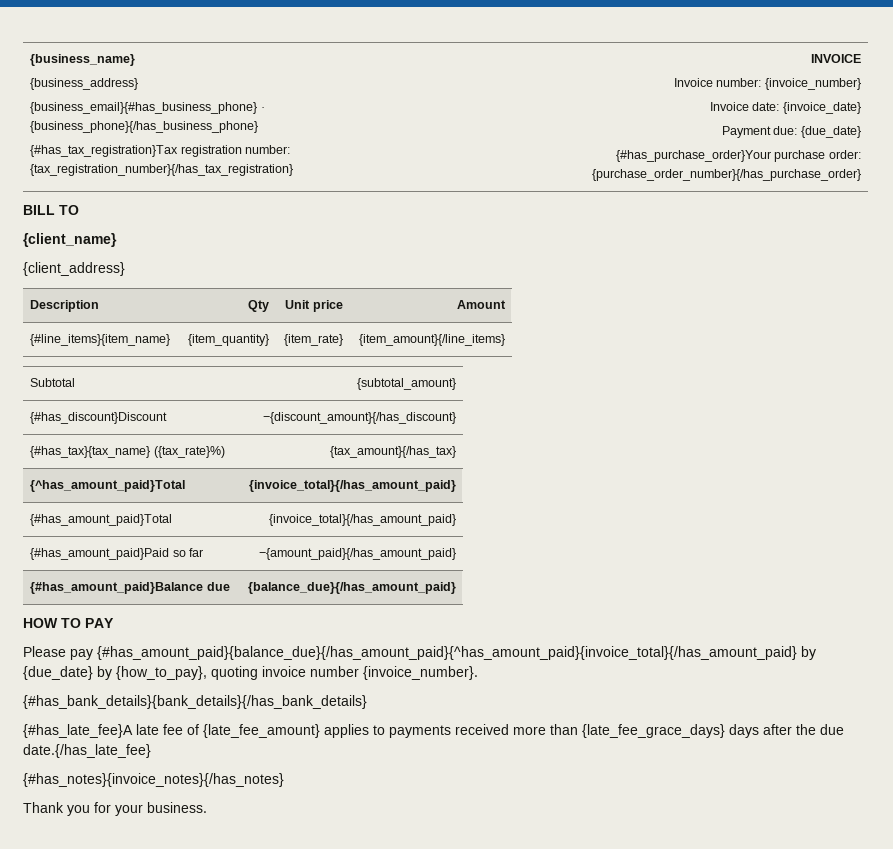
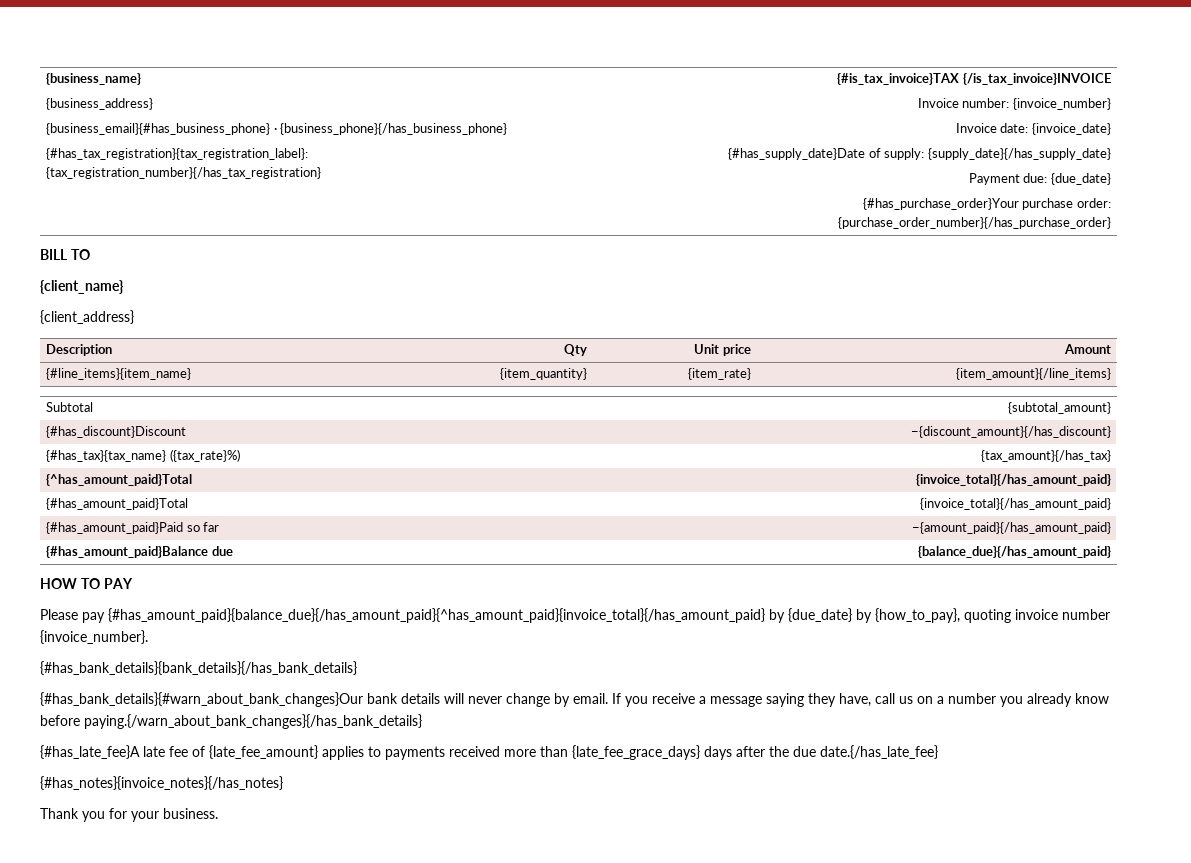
  {business_name}
  {business_address}
  {business_email}{#has_business_phone} · {business_phone}{/has_business_phone}
- {#has_tax_registration}Tax registration number: {tax_registration_number}{/has_tax_registration} | INVOICE
+ {#has_tax_registration}{tax_registration_label}: {tax_registration_number}{/has_tax_registration} | {#is_tax_invoice}TAX {/is_tax_invoice}INVOICE
  Invoice number: {invoice_number}
  Invoice date: {invoice_date}
+ {#has_supply_date}Date of supply: {supply_date}{/has_supply_date}
+ {#has_bank_details}{#warn_about_bank_changes}Our bank details will never change by email. If you receive a message saying they have, call us on a number you already know before paying.{/warn_about_bank_changes}{/has_bank_details}

